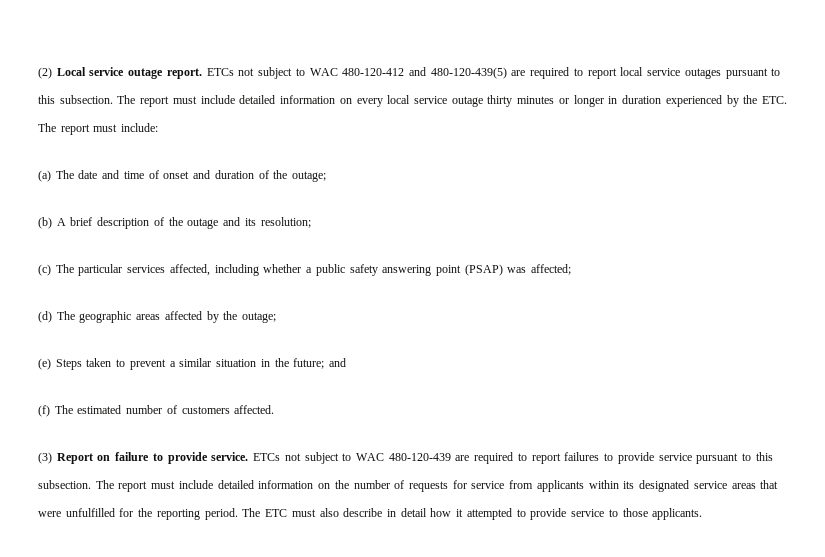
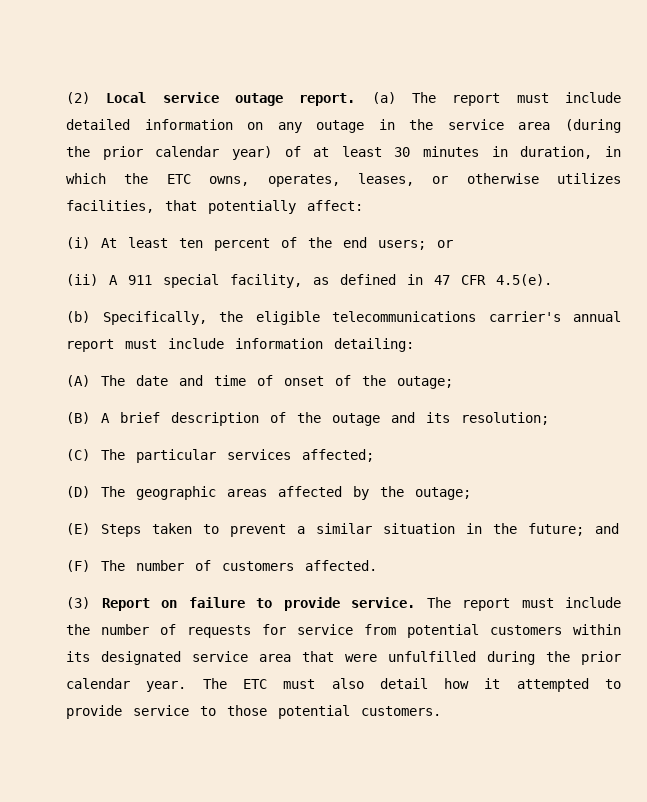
- ETCs not subject to WAC 480-120-412 and 480-120-439(5) are required to report local service outages pursuant to this subsection. The report must include detailed information on every local service outage thirty minutes or longer in duration experienced by the ETC. The report must include:
- (a) The date and time of onset and duration of the outage;
+ (a) The report must include detailed information on any outage in the service area (during the prior calendar year) of at least 30 minutes in duration, in which the ETC owns, operates, leases, or otherwise utilizes facilities, that potentially affect:
+ (i) At least ten percent of the end users; or
+ (ii) A 911 special facility, as defined in 47 CFR 4.5(e).
+ (b) Specifically, the eligible telecommunications carrier's annual report must include information detailing:
+ (A) The date and time of onset of the outage;
- (b) A brief description of the outage and its resolution;
+ (B) A brief description of the outage and its resolution;
- (c) The particular services affected, including whether a public safety answering point (PSAP) was affected;
+ (C) The particular services affected;
- (d) The geographic areas affected by the outage;
+ (D) The geographic areas affected by the outage;
- (e) Steps taken to prevent a similar situation in the future; and
+ (E) Steps taken to prevent a similar situation in the future; and
- (f) The estimated number of customers affected.
+ (F) The number of customers affected.
- ETCs not subject to WAC 480-120-439 are required to report failures to provide service pursuant to this subsection. The report must include detailed information on the number of requests for service from applicants within its designated service areas that were unfulfilled for the reporting period.
+ The report must include the number of requests for service from potential customers within its designated service area that were unfulfilled during the prior calendar year.
- The ETC must also describe in detail how it attempted to provide service to those applicants.
+ The ETC must also detail how it attempted to provide service to those potential customers.

